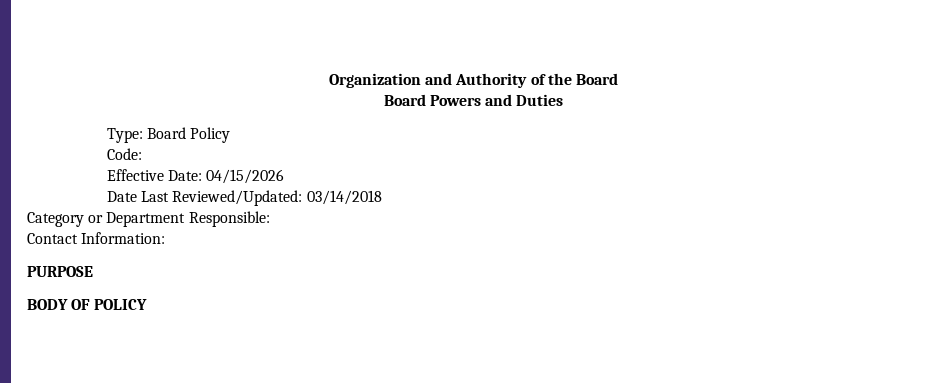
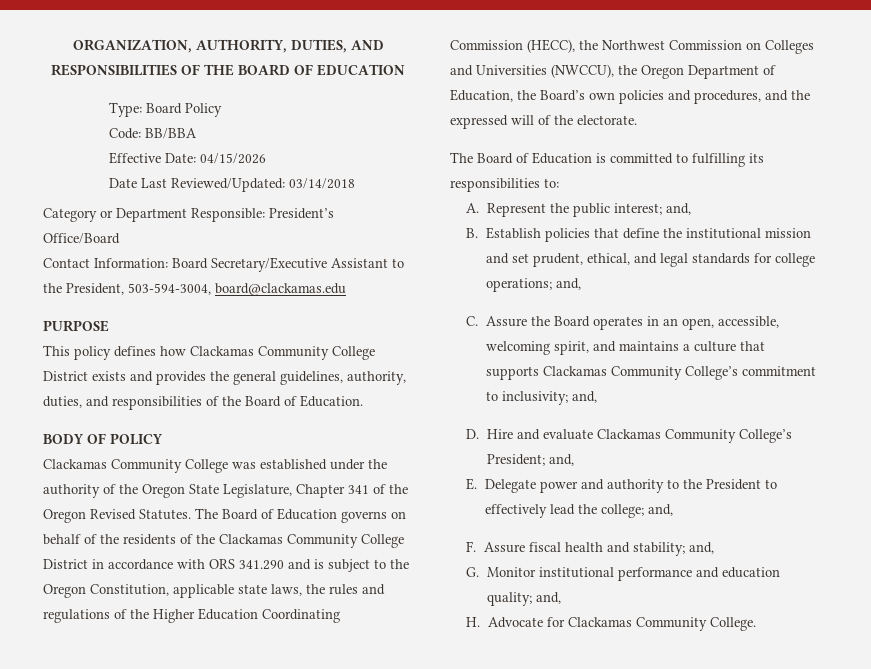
- Organization and Authority of the Board
- Board Powers and Duties
+ ORGANIZATION, AUTHORITY, DUTIES, AND RESPONSIBILITIES OF THE BOARD OF EDUCATION
- Code:
+ Code: BB/BBA
- Category or Department Responsible:
+ Category or Department Responsible: President’s Office/Board
- Contact Information:
+ Contact Information: Board Secretary/Executive Assistant to the President, 503-594-3004, board@clackamas.edu
  PURPOSE
+ This policy defines how Clackamas Community College District exists and provides the general guidelines, authority, duties, and responsibilities of the Board of Education.
  BODY OF POLICY
+ Clackamas Community College was established under the authority of the Oregon State Legislature, Chapter 341 of the Oregon Revised Statutes. The Board of Education governs on behalf of the residents of the Clackamas Community College District in accordance with ORS 341.290 and is subject to the Oregon Constitution, applicable state laws, the rules and regulations of the Higher Education Coordinating Commission (HECC), the Northwest Commission on Colleges and Universities (NWCCU), the Oregon Department of Education, the Board’s own policies and procedures, and the expressed will of the electorate.
+ The Board of Education is committed to fulfilling its responsibilities to:
+ A. Represent the public interest; and,
+ B. Establish policies that define the institutional mission and set prudent, ethical, and legal standards for college operations; and,
+ C. Assure the Board operates in an open, accessible, welcoming spirit, and maintains a culture that supports Clackamas Community College’s commitment to inclusivity; and,
+ D. Hire and evaluate Clackamas Community College’s President; and,
+ E. Delegate power and authority to the President to effectively lead the college; and,
+ F. Assure fiscal health and stability; and,
+ G. Monitor institutional performance and education quality; and,
+ H. Advocate for Clackamas Community College.

